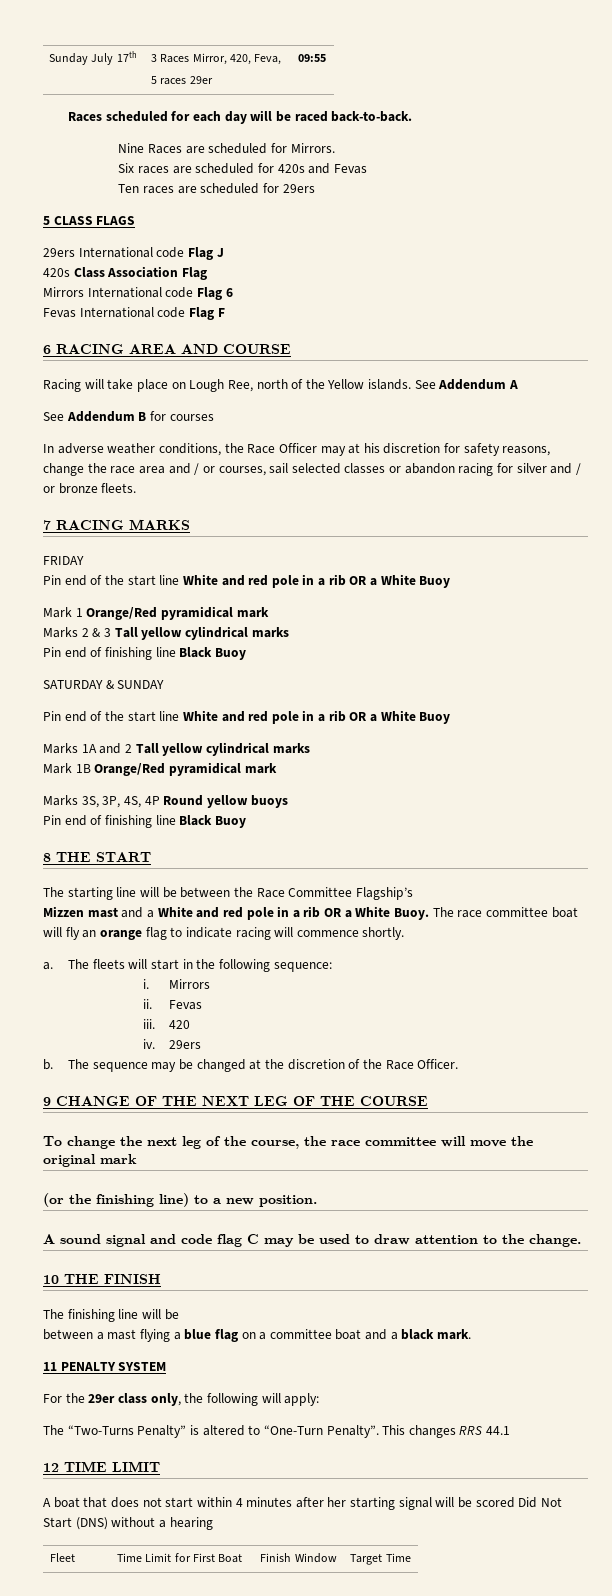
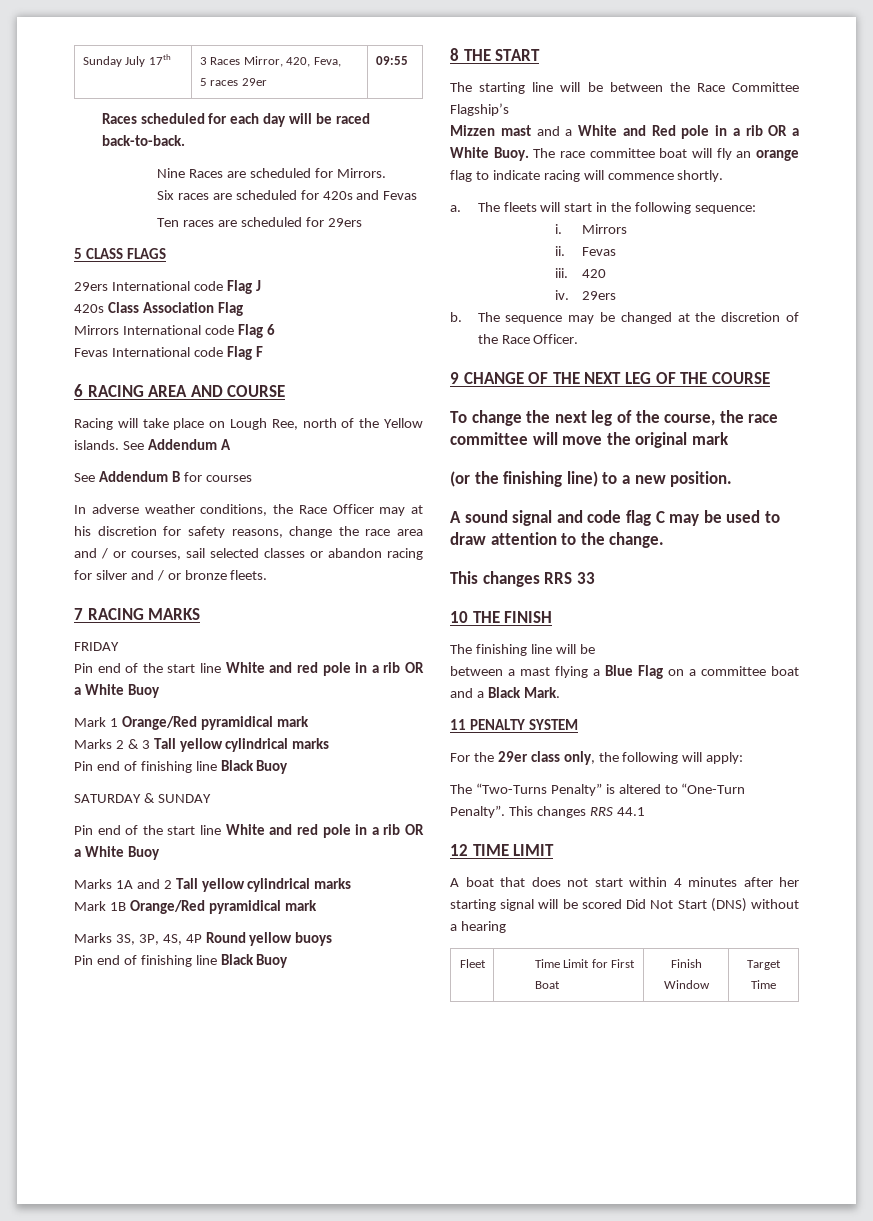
- Mizzen mast and a White and red pole in a rib OR a White Buoy.
+ Mizzen mast and a White and Red pole in a rib OR a White Buoy.
+ This changes RRS 33
- between a mast flying a blue flag on a committee boat and a black mark.
+ between a mast flying a Blue Flag on a committee boat and a Black Mark.

